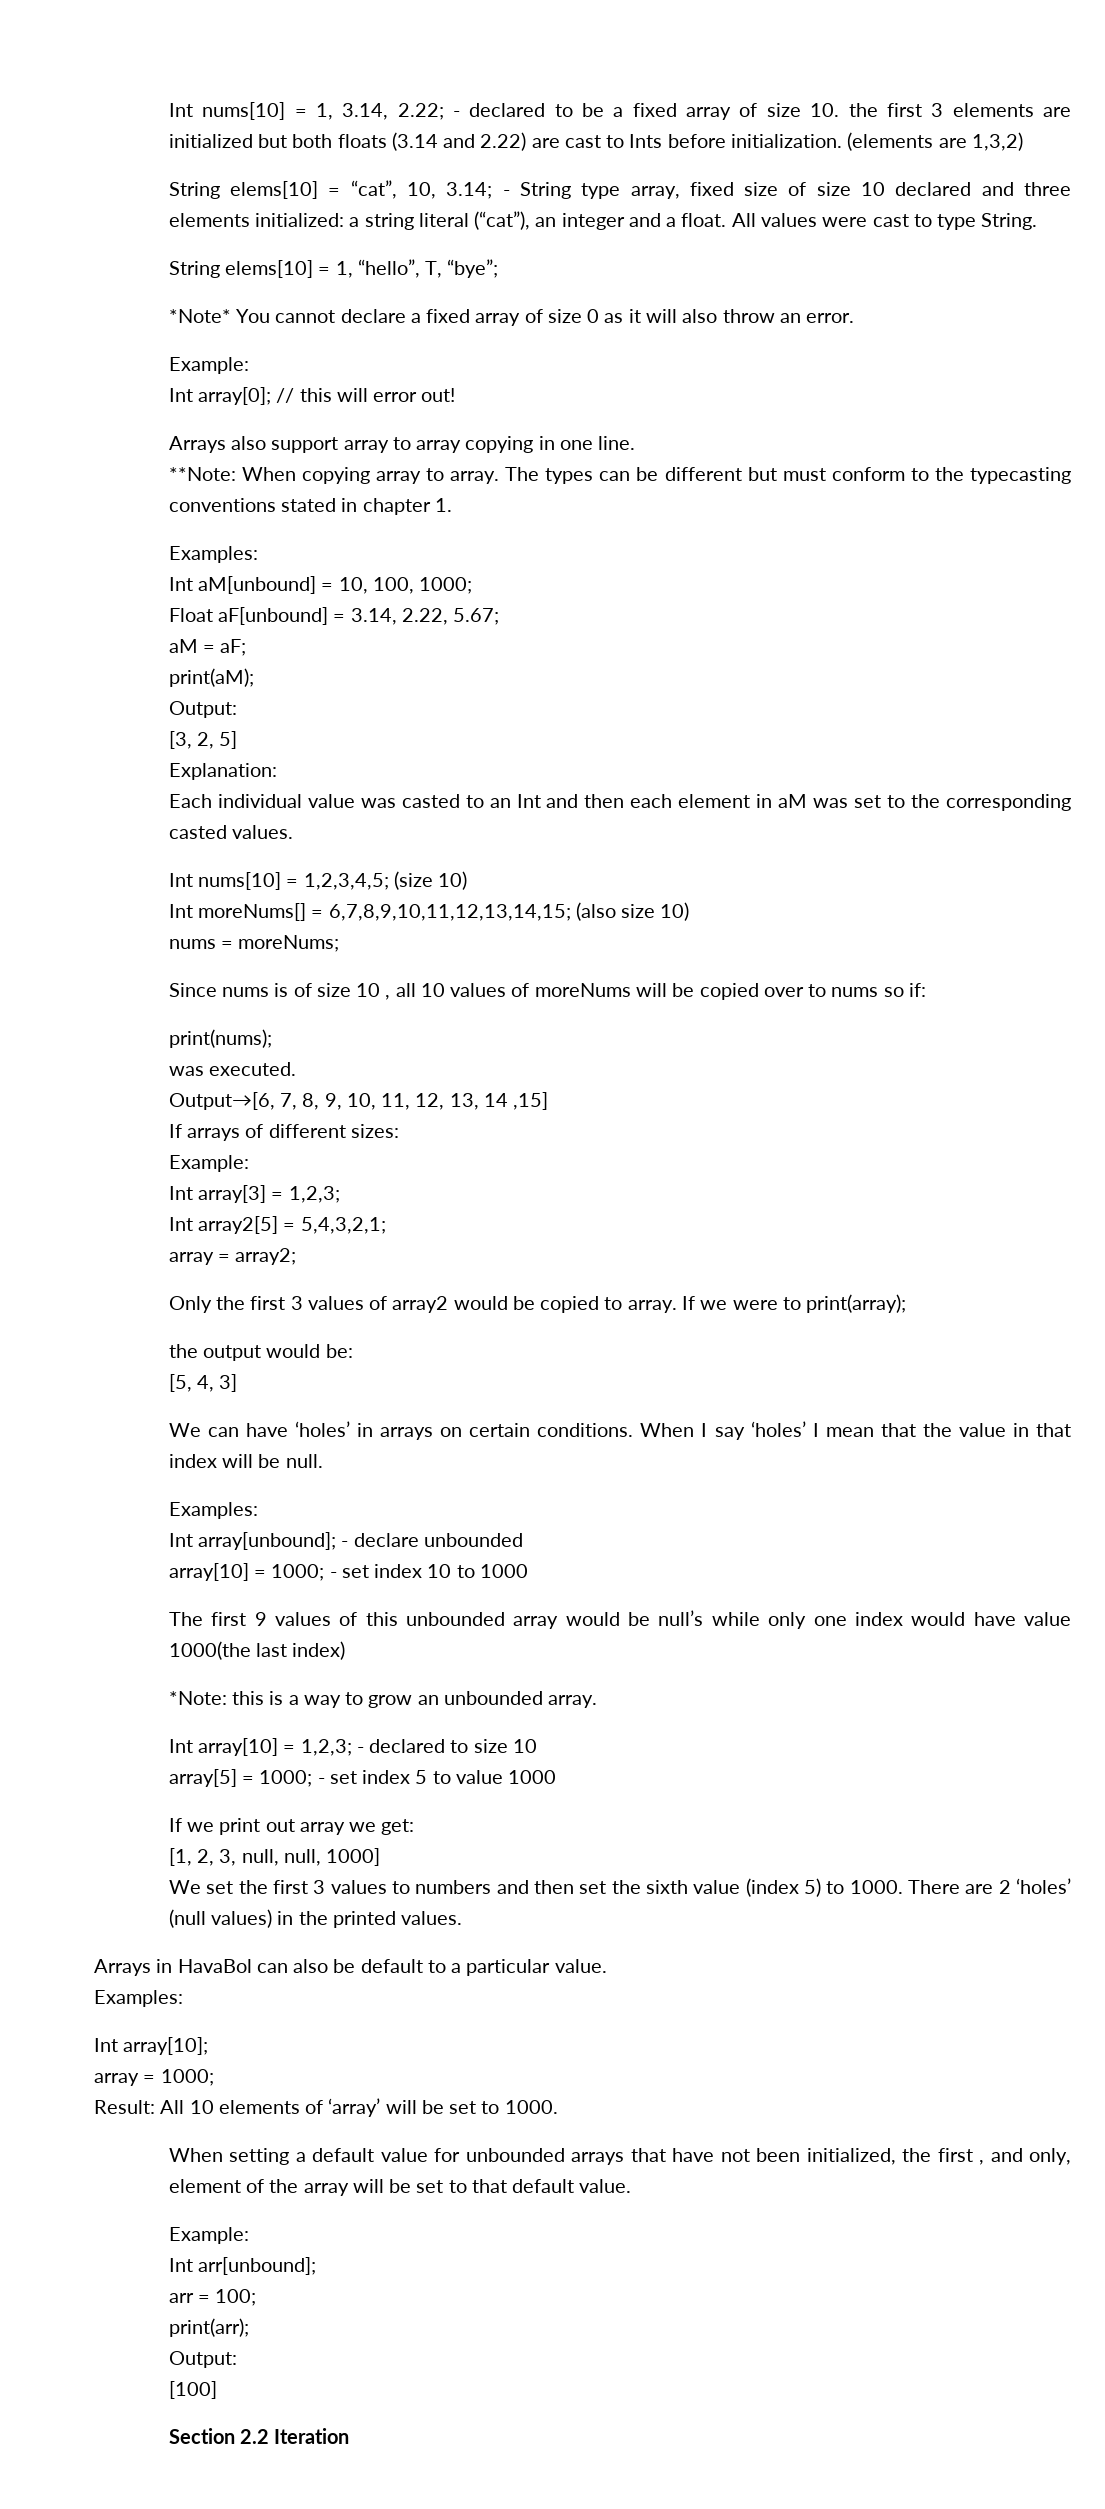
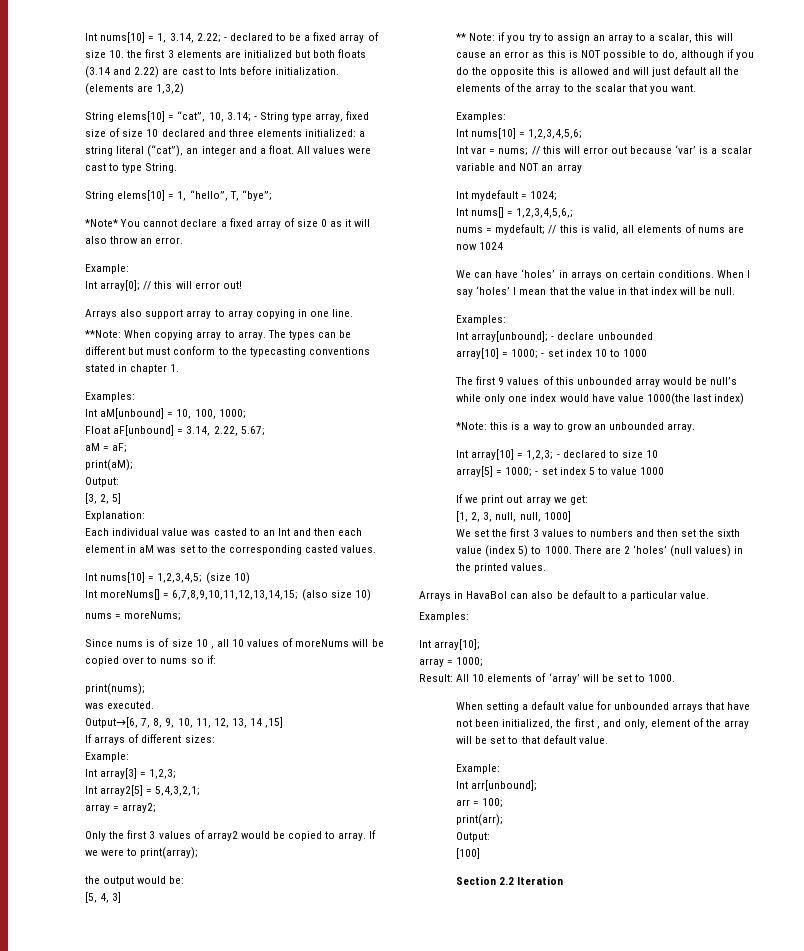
+ ** Note: if you try to assign an array to a scalar, this will cause an error as this is NOT possible to do, although if you do the opposite this is allowed and will just default all the elements of the array to the scalar that you want.
+ Examples:
+ Int nums[10] = 1,2,3,4,5,6;
+ Int var = nums; // this will error out because ‘var’ is a scalar variable and NOT an array
+ Int mydefault = 1024;
+ Int nums[] = 1,2,3,4,5,6,;
+ nums = mydefault; // this is valid, all elements of nums are now 1024

